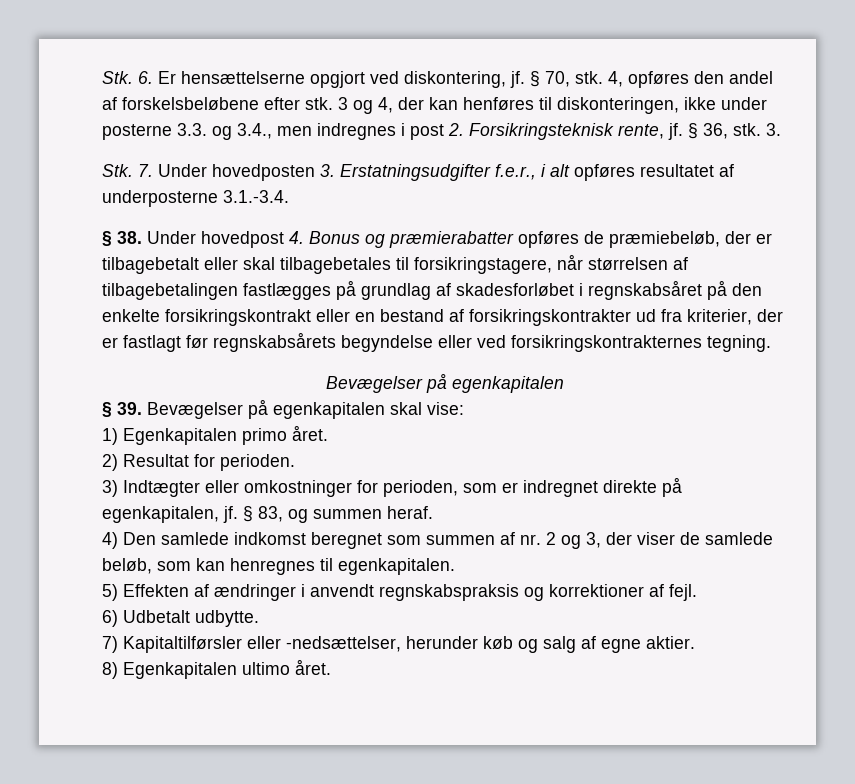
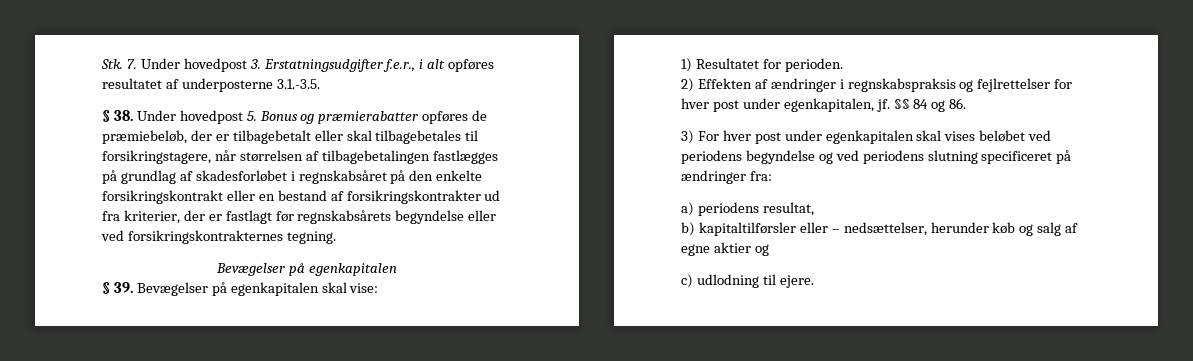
- Stk. 6. Er hensættelserne opgjort ved diskontering, jf. § 70, stk. 4, opføres den andel af forskelsbeløbene efter stk. 3 og 4, der kan henføres til diskonteringen, ikke under posterne 3.3. og 3.4., men indregnes i post 2. Forsikringsteknisk rente, jf. § 36, stk. 3.
- Stk. 7. Under hovedposten 3. Erstatningsudgifter f.e.r., i alt opføres resultatet af underposterne 3.1.-3.4.
+ Stk. 7. Under hovedpost 3. Erstatningsudgifter f.e.r., i alt opføres resultatet af underposterne 3.1.-3.5.
- § 38. Under hovedpost 4. Bonus og præmierabatter opføres de præmiebeløb, der er tilbagebetalt eller skal tilbagebetales til forsikringstagere, når størrelsen af tilbagebetalingen fastlægges på grundlag af skadesforløbet i regnskabsåret på den enkelte forsikringskontrakt eller en bestand af forsikringskontrakter ud fra kriterier, der er fastlagt før regnskabsårets begyndelse eller ved forsikringskontrakternes tegning.
+ § 38. Under hovedpost 5. Bonus og præmierabatter opføres de præmiebeløb, der er tilbagebetalt eller skal tilbagebetales til forsikringstagere, når størrelsen af tilbagebetalingen fastlægges på grundlag af skadesforløbet i regnskabsåret på den enkelte forsikringskontrakt eller en bestand af forsikringskontrakter ud fra kriterier, der er fastlagt før regnskabsårets begyndelse eller ved forsikringskontrakternes tegning.
- 1) Egenkapitalen primo året.
- 2) Resultat for perioden.
- 3) Indtægter eller omkostninger for perioden, som er indregnet direkte på egenkapitalen, jf. § 83, og summen heraf.
- 4) Den samlede indkomst beregnet som summen af nr. 2 og 3, der viser de samlede beløb, som kan henregnes til egenkapitalen.
- 5) Effekten af ændringer i anvendt regnskabspraksis og korrektioner af fejl.
- 6) Udbetalt udbytte.
- 7) Kapitaltilførsler eller -nedsættelser, herunder køb og salg af egne aktier.
- 8) Egenkapitalen ultimo året.
+ 1) Resultatet for perioden.
+ 2) Effekten af ændringer i regnskabspraksis og fejlrettelser for hver post under egenkapitalen, jf. §§ 84 og 86.
+ 3) For hver post under egenkapitalen skal vises beløbet ved periodens begyndelse og ved periodens slutning specificeret på ændringer fra:
+ a) periodens resultat,
+ b) kapitaltilførsler eller – nedsættelser, herunder køb og salg af egne aktier og
+ c) udlodning til ejere.

